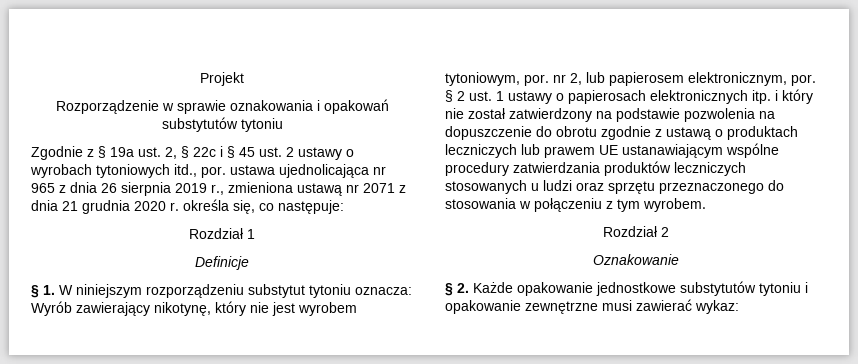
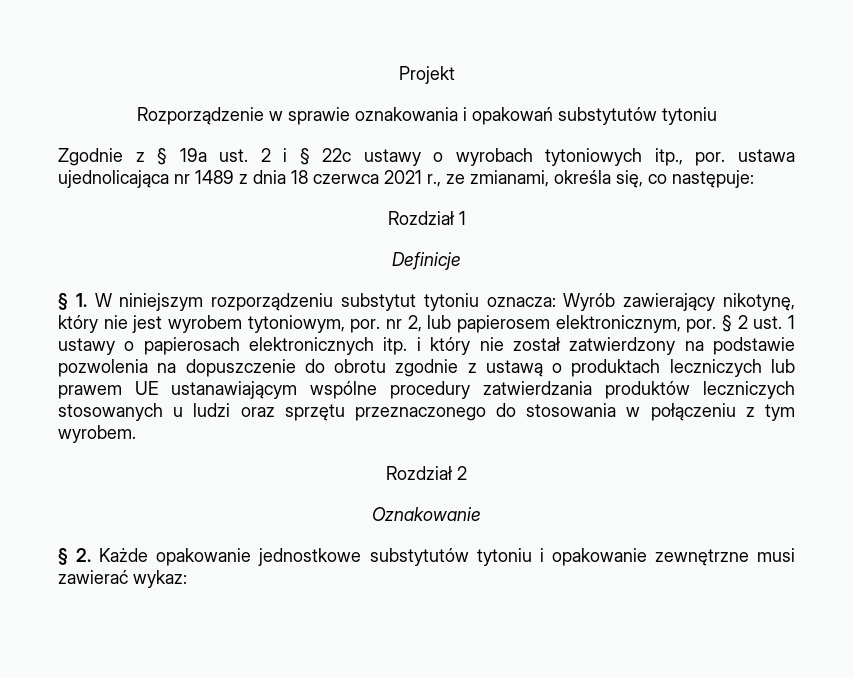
- Zgodnie z § 19a ust. 2, § 22c i § 45 ust. 2 ustawy o wyrobach tytoniowych itd., por. ustawa ujednolicająca nr 965 z dnia 26 sierpnia 2019 r., zmieniona ustawą nr 2071 z dnia 21 grudnia 2020 r. określa się, co następuje:
+ Zgodnie z § 19a ust. 2 i § 22c ustawy o wyrobach tytoniowych itp., por. ustawa ujednolicająca nr 1489 z dnia 18 czerwca 2021 r., ze zmianami, określa się, co następuje:

